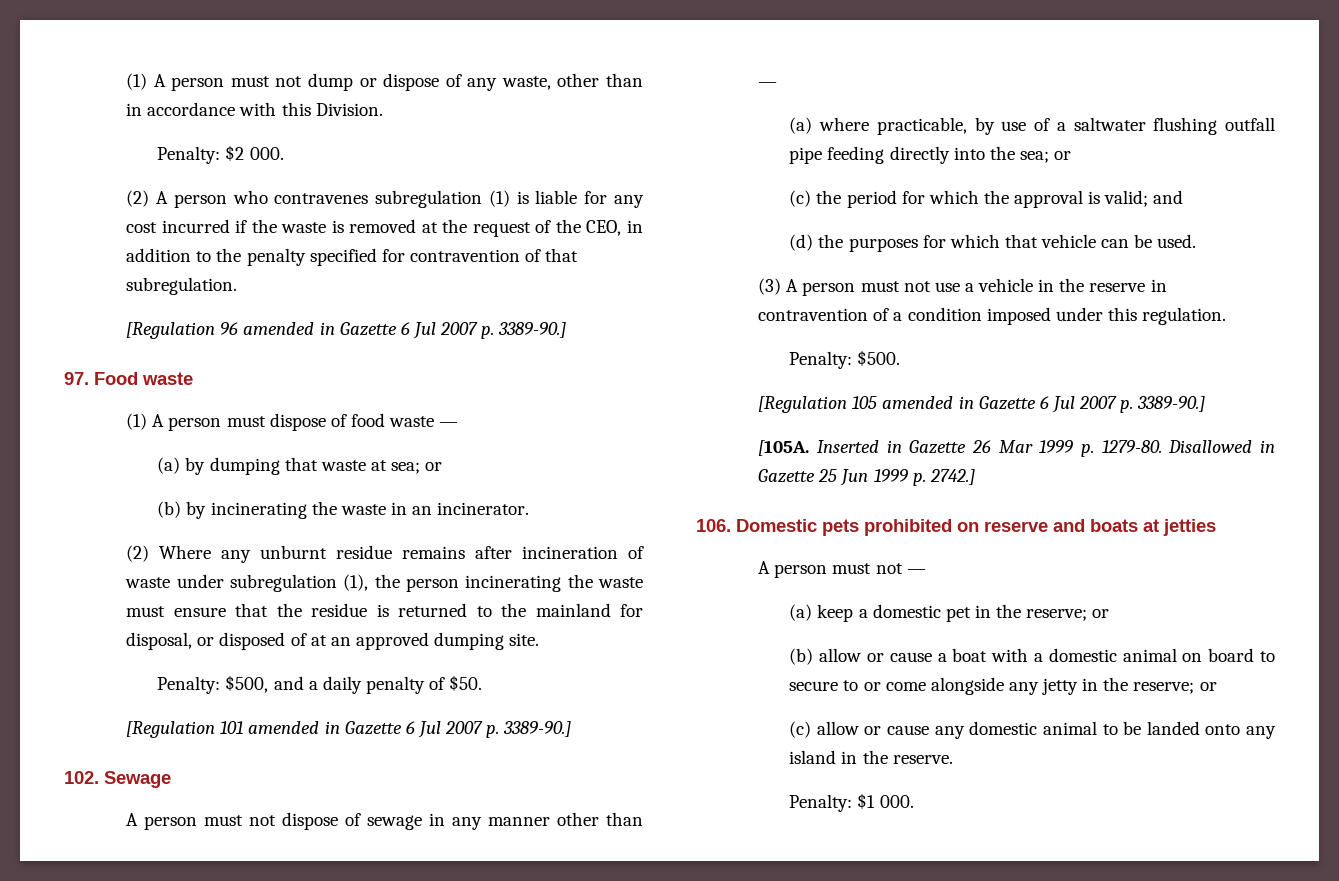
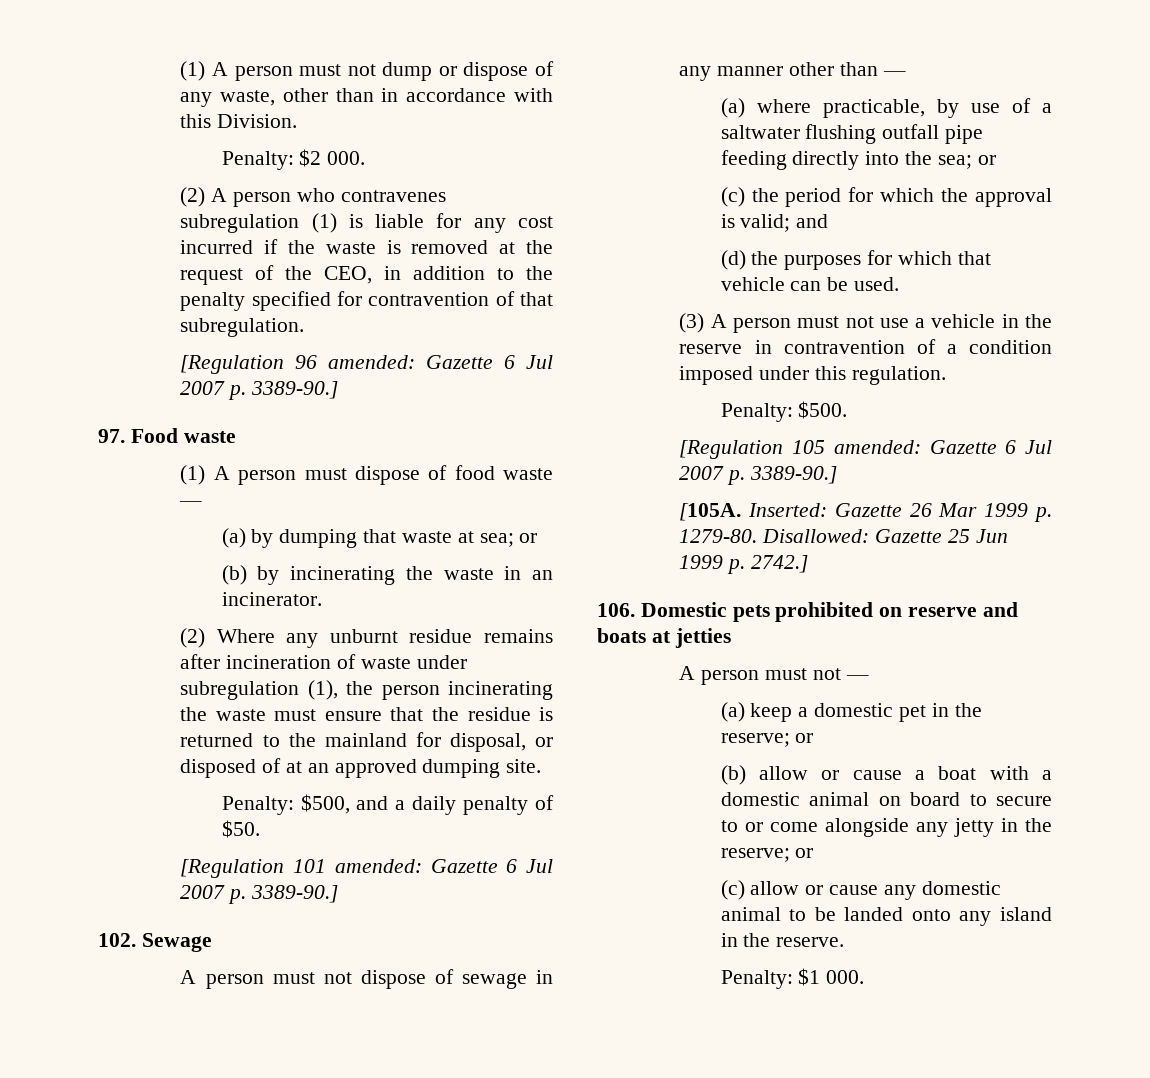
- [Regulation 96 amended in Gazette 6 Jul 2007 p. 3389-90.]
+ [Regulation 96 amended: Gazette 6 Jul 2007 p. 3389-90.]
- [Regulation 101 amended in Gazette 6 Jul 2007 p. 3389-90.]
+ [Regulation 101 amended: Gazette 6 Jul 2007 p. 3389-90.]
- [Regulation 105 amended in Gazette 6 Jul 2007 p. 3389-90.]
+ [Regulation 105 amended: Gazette 6 Jul 2007 p. 3389-90.]
- Inserted in Gazette 26 Mar 1999 p. 1279-80.
+ Inserted: Gazette 26 Mar 1999 p. 1279-80.
- Disallowed in Gazette 25 Jun 1999 p. 2742.]
+ Disallowed: Gazette 25 Jun 1999 p. 2742.]

